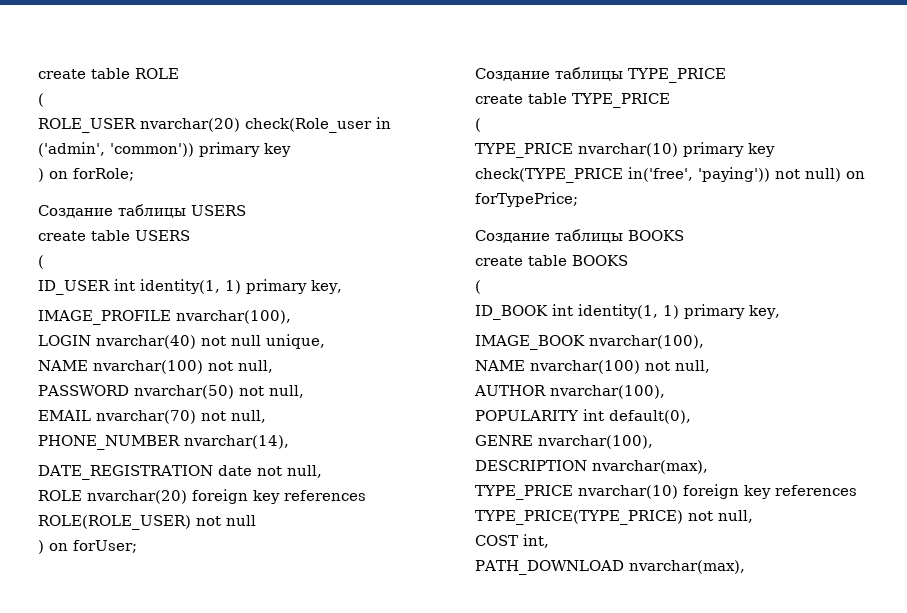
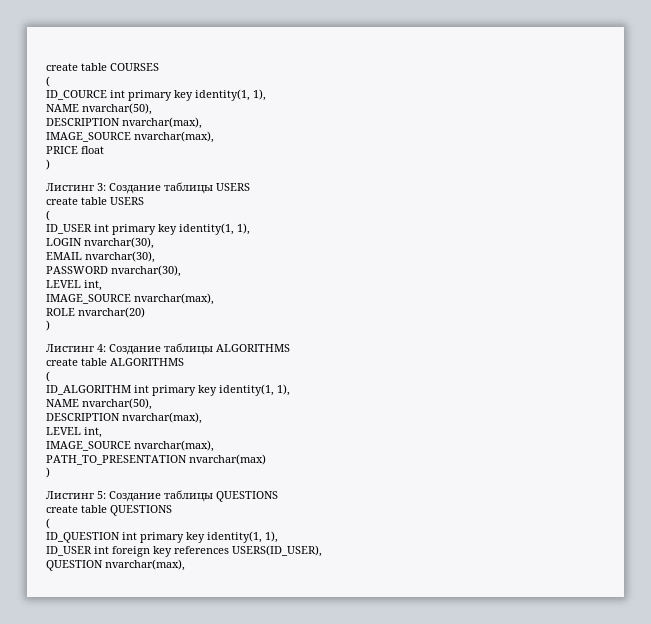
- create table ROLE
+ create table COURSES
  (
- ROLE_USER nvarchar(20) check(Role_user in ('admin', 'common')) primary key
- ) on forRole;
- Создание таблицы USERS
+ ID_COURCE int primary key identity(1, 1),
+ NAME nvarchar(50),
+ DESCRIPTION nvarchar(max),
+ IMAGE_SOURCE nvarchar(max),
+ PRICE float
+ )
+ Листинг 3: Создание таблицы USERS
- ID_USER int identity(1, 1) primary key,
- IMAGE_PROFILE nvarchar(100),
- LOGIN nvarchar(40) not null unique,
- NAME nvarchar(100) not null,
- PASSWORD nvarchar(50) not null,
- EMAIL nvarchar(70) not null,
- PHONE_NUMBER nvarchar(14),
- DATE_REGISTRATION date not null,
- ROLE nvarchar(20) foreign key references ROLE(ROLE_USER) not null
- ) on forUser;
- Создание таблицы TYPE_PRICE
- create table TYPE_PRICE
+ ID_USER int primary key identity(1, 1),
+ LOGIN nvarchar(30),
+ EMAIL nvarchar(30),
+ PASSWORD nvarchar(30),
+ LEVEL int,
+ IMAGE_SOURCE nvarchar(max),
+ ROLE nvarchar(20)
+ )
+ Листинг 4: Создание таблицы ALGORITHMS
+ create table ALGORITHMS
  (
- TYPE_PRICE nvarchar(10) primary key check(TYPE_PRICE in('free', 'paying')) not null) on forTypePrice;
- Создание таблицы BOOKS
- create table BOOKS
+ ID_ALGORITHM int primary key identity(1, 1),
+ NAME nvarchar(50),
+ DESCRIPTION nvarchar(max),
+ LEVEL int,
+ IMAGE_SOURCE nvarchar(max),
+ PATH_TO_PRESENTATION nvarchar(max)
+ )
+ Листинг 5: Создание таблицы QUESTIONS
+ create table QUESTIONS
  (
- ID_BOOK int identity(1, 1) primary key,
- IMAGE_BOOK nvarchar(100),
- NAME nvarchar(100) not null,
- AUTHOR nvarchar(100),
- POPULARITY int default(0),
- GENRE nvarchar(100),
- DESCRIPTION nvarchar(max),
- TYPE_PRICE nvarchar(10) foreign key references TYPE_PRICE(TYPE_PRICE) not null,
- COST int,
- PATH_DOWNLOAD nvarchar(max),
+ ID_QUESTION int primary key identity(1, 1),
+ ID_USER int foreign key references USERS(ID_USER),
+ QUESTION nvarchar(max),

